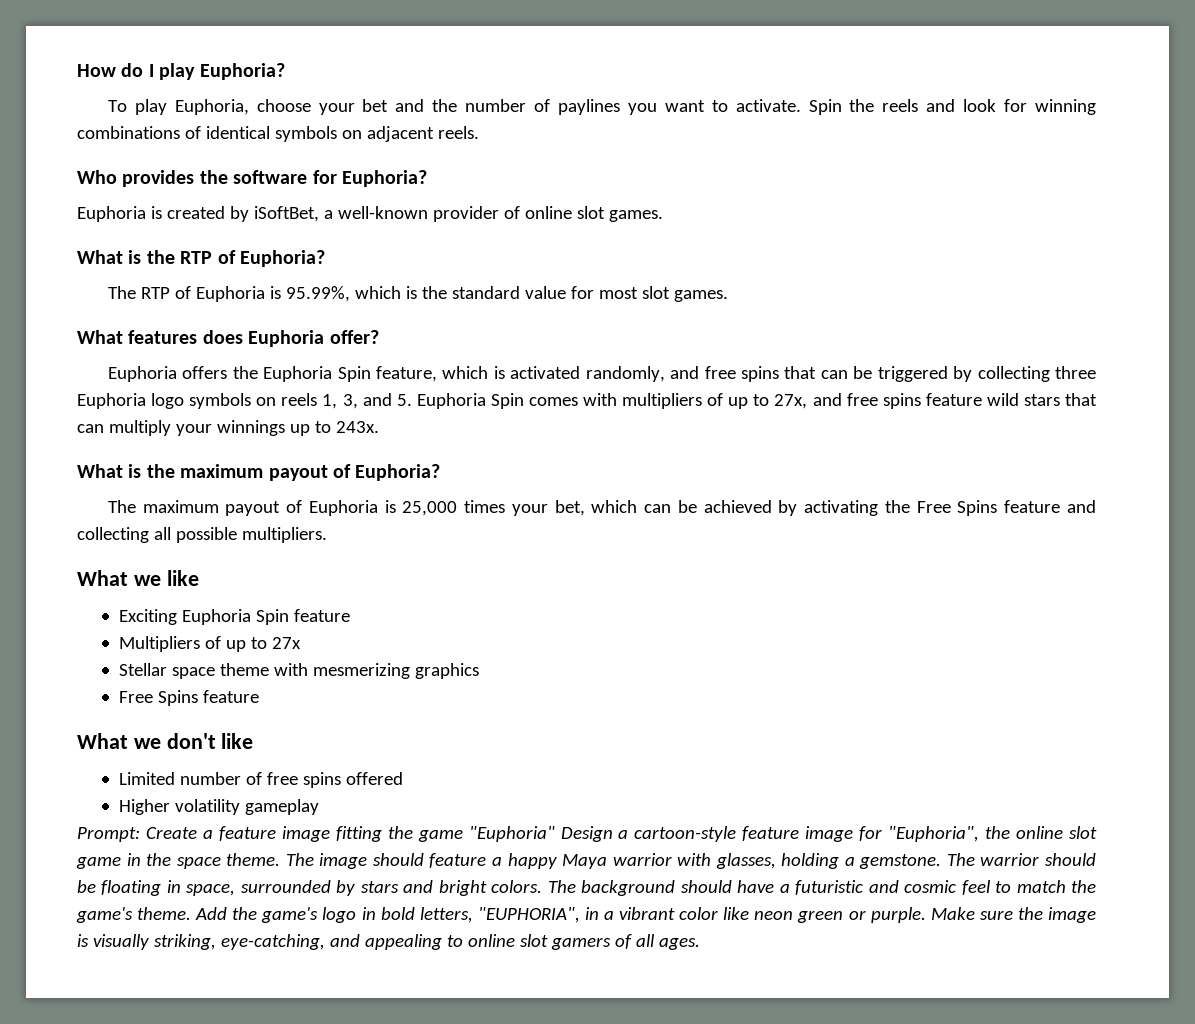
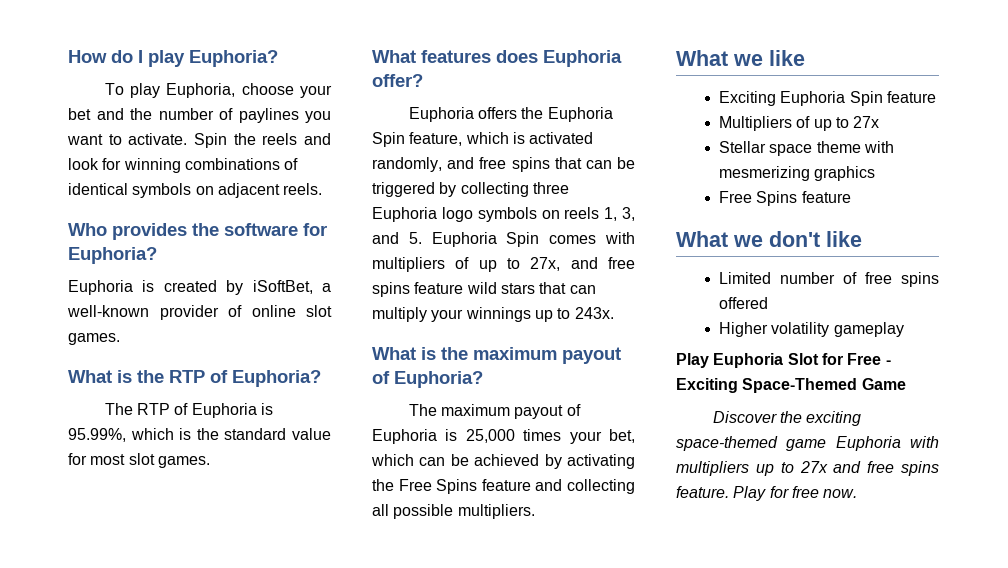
- Prompt: Create a feature image fitting the game "Euphoria" Design a cartoon-style feature image for "Euphoria", the online slot game in the space theme. The image should feature a happy Maya warrior with glasses, holding a gemstone. The warrior should be floating in space, surrounded by stars and bright colors. The background should have a futuristic and cosmic feel to match the game's theme. Add the game's logo in bold letters, "EUPHORIA", in a vibrant color like neon green or purple. Make sure the image is visually striking, eye-catching, and appealing to online slot gamers of all ages.
+ Play Euphoria Slot for Free - Exciting Space-Themed Game
+ Discover the exciting space-themed game Euphoria with multipliers up to 27x and free spins feature. Play for free now.

